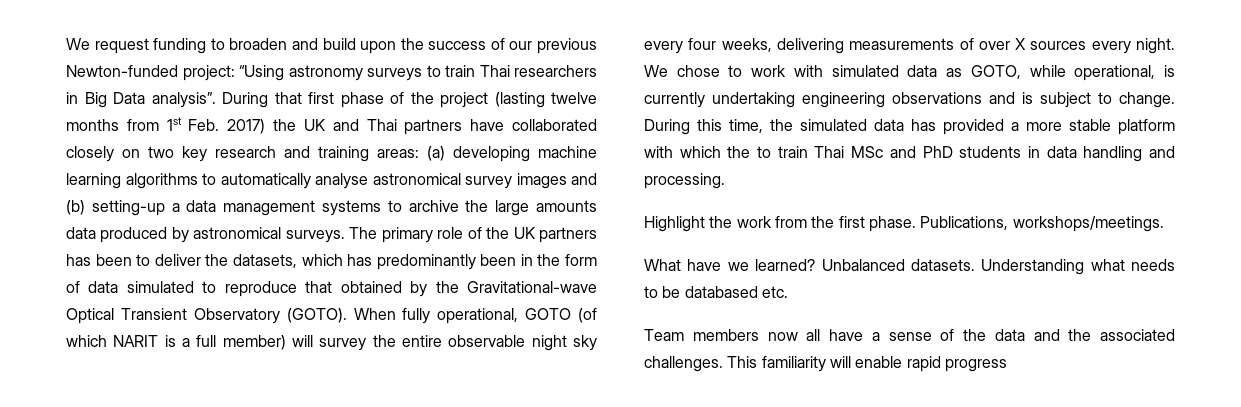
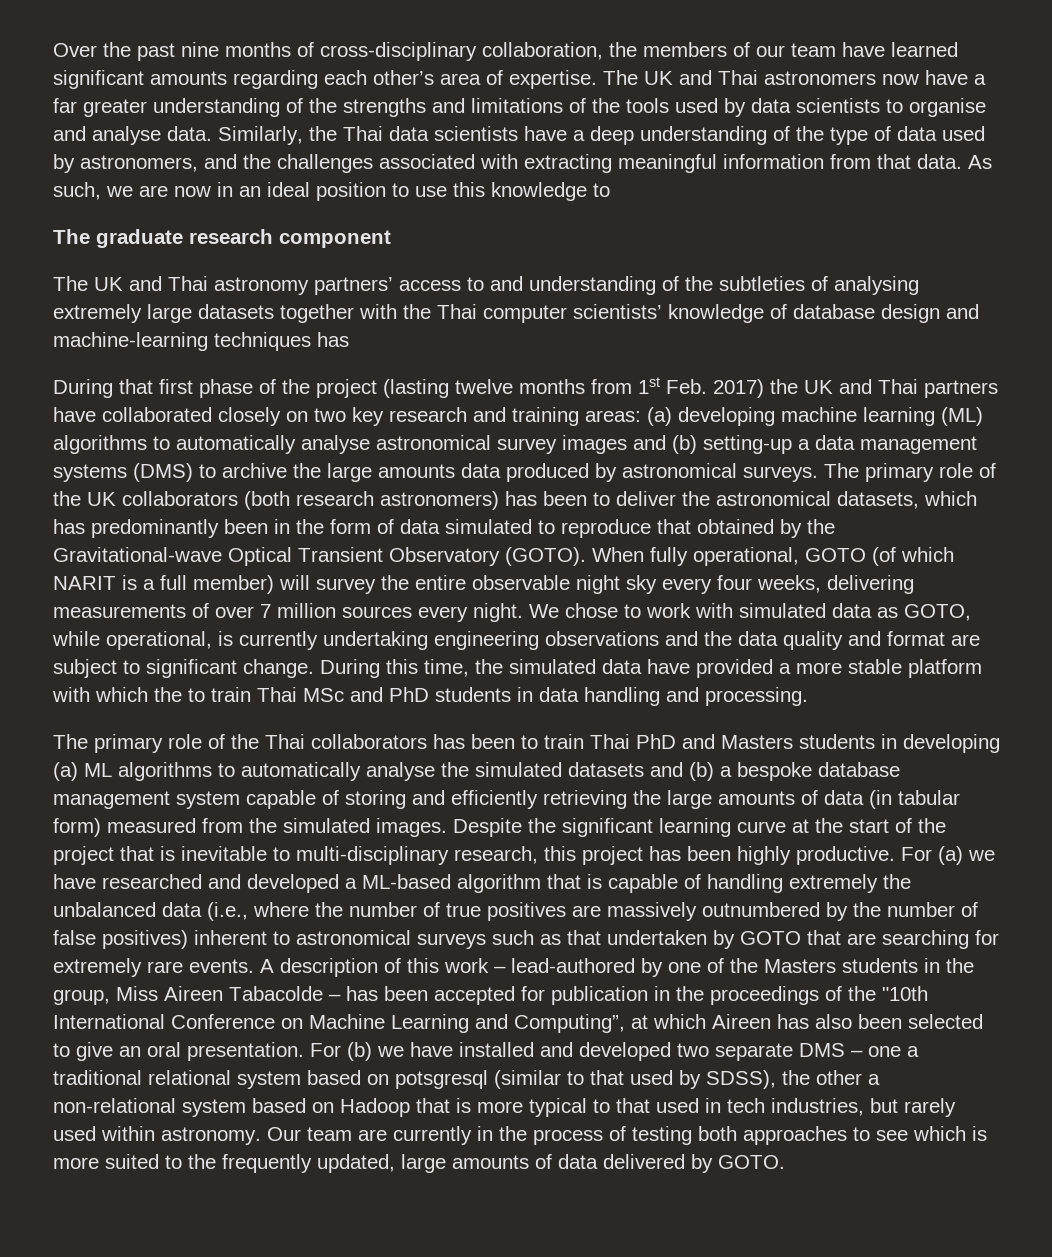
- We request funding to broaden and build upon the success of our previous Newton-funded project: “Using astronomy surveys to train Thai researchers in Big Data analysis”. During that first phase of the project (lasting twelve months from 1st Feb. 2017) the UK and Thai partners have collaborated closely on two key research and training areas: (a) developing machine learning algorithms to automatically analyse astronomical survey images and (b) setting-up a data management systems to archive the large amounts data produced by astronomical surveys.
+ Over the past nine months of cross-disciplinary collaboration, the members of our team have learned significant amounts regarding each other’s area of expertise. The UK and Thai astronomers now have a far greater understanding of the strengths and limitations of the tools used by data scientists to organise and analyse data. Similarly, the Thai data scientists have a deep understanding of the type of data used by astronomers, and the challenges associated with extracting meaningful information from that data. As such, we are now in an ideal position to use this knowledge to
+ The graduate research component
+ The UK and Thai astronomy partners’ access to and understanding of the subtleties of analysing extremely large datasets together with the Thai computer scientists’ knowledge of database design and machine-learning techniques has
+ During that first phase of the project (lasting twelve months from 1st Feb. 2017) the UK and Thai partners have collaborated closely on two key research and training areas: (a) developing machine learning (ML) algorithms to automatically analyse astronomical survey images and (b) setting-up a data management systems (DMS) to archive the large amounts data produced by astronomical surveys.
- The primary role of the UK partners has been to deliver the datasets, which has predominantly been in the form of data simulated to reproduce that obtained by the Gravitational-wave Optical Transient Observatory (GOTO).
+ The primary role of the UK collaborators (both research astronomers) has been to deliver the astronomical datasets, which has predominantly been in the form of data simulated to reproduce that obtained by the Gravitational-wave Optical Transient Observatory (GOTO).
- When fully operational, GOTO (of which NARIT is a full member) will survey the entire observable night sky every four weeks, delivering measurements of over X sources every night.
+ When fully operational, GOTO (of which NARIT is a full member) will survey the entire observable night sky every four weeks, delivering measurements of over 7 million sources every night.
- We chose to work with simulated data as GOTO, while operational, is currently undertaking engineering observations and is subject to change.
+ We chose to work with simulated data as GOTO, while operational, is currently undertaking engineering observations and the data quality and format are subject to significant change.
- During this time, the simulated data has provided a more stable platform with which the to train Thai MSc and PhD students in data handling and processing.
+ During this time, the simulated data have provided a more stable platform with which the to train Thai MSc and PhD students in data handling and processing.
- Highlight the work from the first phase. Publications, workshops/meetings.
- What have we learned? Unbalanced datasets. Understanding what needs to be databased etc.
- Team members now all have a sense of the data and the associated challenges. This familiarity will enable rapid progress
+ The primary role of the Thai collaborators has been to train Thai PhD and Masters students in developing (a) ML algorithms to automatically analyse the simulated datasets and (b) a bespoke database management system capable of storing and efficiently retrieving the large amounts of data (in tabular form) measured from the simulated images. Despite the significant learning curve at the start of the project that is inevitable to multi-disciplinary research, this project has been highly productive. For (a) we have researched and developed a ML-based algorithm that is capable of handling extremely the unbalanced data (i.e., where the number of true positives are massively outnumbered by the number of false positives) inherent to astronomical surveys such as that undertaken by GOTO that are searching for extremely rare events. A description of this work – lead-authored by one of the Masters students in the group, Miss Aireen Tabacolde – has been accepted for publication in the proceedings of the "10th International Conference on Machine Learning and Computing”, at which Aireen has also been selected to give an oral presentation. For (b) we have installed and developed two separate DMS – one a traditional relational system based on potsgresql (similar to that used by SDSS), the other a non-relational system based on Hadoop that is more typical to that used in tech industries, but rarely used within astronomy. Our team are currently in the process of testing both approaches to see which is more suited to the frequently updated, large amounts of data delivered by GOTO.

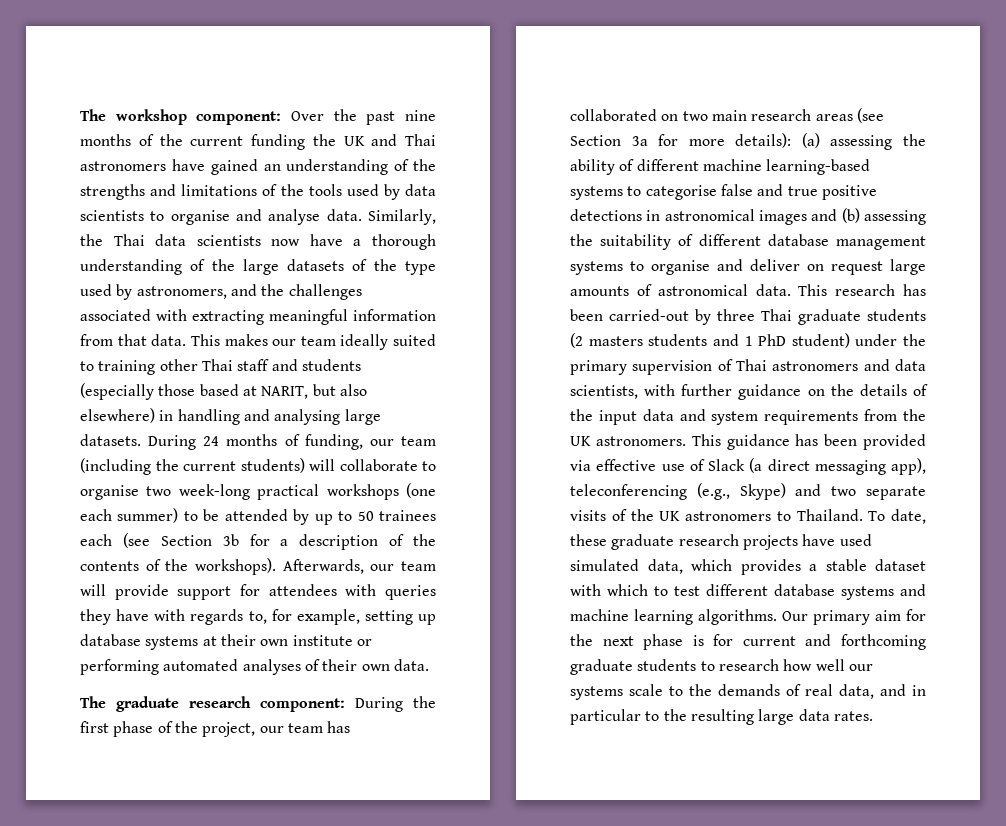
- Over the past nine months of cross-disciplinary collaboration, the members of our team have learned significant amounts regarding each other’s area of expertise. The UK and Thai astronomers now have a far greater understanding of the strengths and limitations of the tools used by data scientists to organise and analyse data.
+ The workshop component: Over the past nine months of the current funding the UK and Thai astronomers have gained an understanding of the strengths and limitations of the tools used by data scientists to organise and analyse data.
- Similarly, the Thai data scientists have a deep understanding of the type of data used by astronomers, and the challenges associated with extracting meaningful information from that data.
+ Similarly, the Thai data scientists now have a thorough understanding of the large datasets of the type used by astronomers, and the challenges associated with extracting meaningful information from that data.
- As such, we are now in an ideal position to use this knowledge to
- The graduate research component
- The UK and Thai astronomy partners’ access to and understanding of the subtleties of analysing extremely large datasets together with the Thai computer scientists’ knowledge of database design and machine-learning techniques has
- During that first phase of the project (lasting twelve months from 1st Feb. 2017) the UK and Thai partners have collaborated closely on two key research and training areas: (a) developing machine learning (ML) algorithms to automatically analyse astronomical survey images and (b) setting-up a data management systems (DMS) to archive the large amounts data produced by astronomical surveys. The primary role of the UK collaborators (both research astronomers) has been to deliver the astronomical datasets, which has predominantly been in the form of data simulated to reproduce that obtained by the Gravitational-wave Optical Transient Observatory (GOTO). When fully operational, GOTO (of which NARIT is a full member) will survey the entire observable night sky every four weeks, delivering measurements of over 7 million sources every night. We chose to work with simulated data as GOTO, while operational, is currently undertaking engineering observations and the data quality and format are subject to significant change. During this time, the simulated data have provided a more stable platform with which the to train Thai MSc and PhD students in data handling and processing.
- The primary role of the Thai collaborators has been to train Thai PhD and Masters students in developing (a) ML algorithms to automatically analyse the simulated datasets and (b) a bespoke database management system capable of storing and efficiently retrieving the large amounts of data (in tabular form) measured from the simulated images. Despite the significant learning curve at the start of the project that is inevitable to multi-disciplinary research, this project has been highly productive. For (a) we have researched and developed a ML-based algorithm that is capable of handling extremely the unbalanced data (i.e., where the number of true positives are massively outnumbered by the number of false positives) inherent to astronomical surveys such as that undertaken by GOTO that are searching for extremely rare events. A description of this work – lead-authored by one of the Masters students in the group, Miss Aireen Tabacolde – has been accepted for publication in the proceedings of the "10th International Conference on Machine Learning and Computing”, at which Aireen has also been selected to give an oral presentation. For (b) we have installed and developed two separate DMS – one a traditional relational system based on potsgresql (similar to that used by SDSS), the other a non-relational system based on Hadoop that is more typical to that used in tech industries, but rarely used within astronomy. Our team are currently in the process of testing both approaches to see which is more suited to the frequently updated, large amounts of data delivered by GOTO.
+ This makes our team ideally suited to training other Thai staff and students (especially those based at NARIT, but also elsewhere) in handling and analysing large datasets. During 24 months of funding, our team (including the current students) will collaborate to organise two week-long practical workshops (one each summer) to be attended by up to 50 trainees each (see Section 3b for a description of the contents of the workshops). Afterwards, our team will provide support for attendees with queries they have with regards to, for example, setting up database systems at their own institute or performing automated analyses of their own data.
+ The graduate research component: During the first phase of the project, our team has collaborated on two main research areas (see Section 3a for more details): (a) assessing the ability of different machine learning-based systems to categorise false and true positive detections in astronomical images and (b) assessing the suitability of different database management systems to organise and deliver on request large amounts of astronomical data. This research has been carried-out by three Thai graduate students (2 masters students and 1 PhD student) under the primary supervision of Thai astronomers and data scientists, with further guidance on the details of the input data and system requirements from the UK astronomers. This guidance has been provided via effective use of Slack (a direct messaging app), teleconferencing (e.g., Skype) and two separate visits of the UK astronomers to Thailand. To date, these graduate research projects have used simulated data, which provides a stable dataset with which to test different database systems and machine learning algorithms. Our primary aim for the next phase is for current and forthcoming graduate students to research how well our systems scale to the demands of real data, and in particular to the resulting large data rates.

